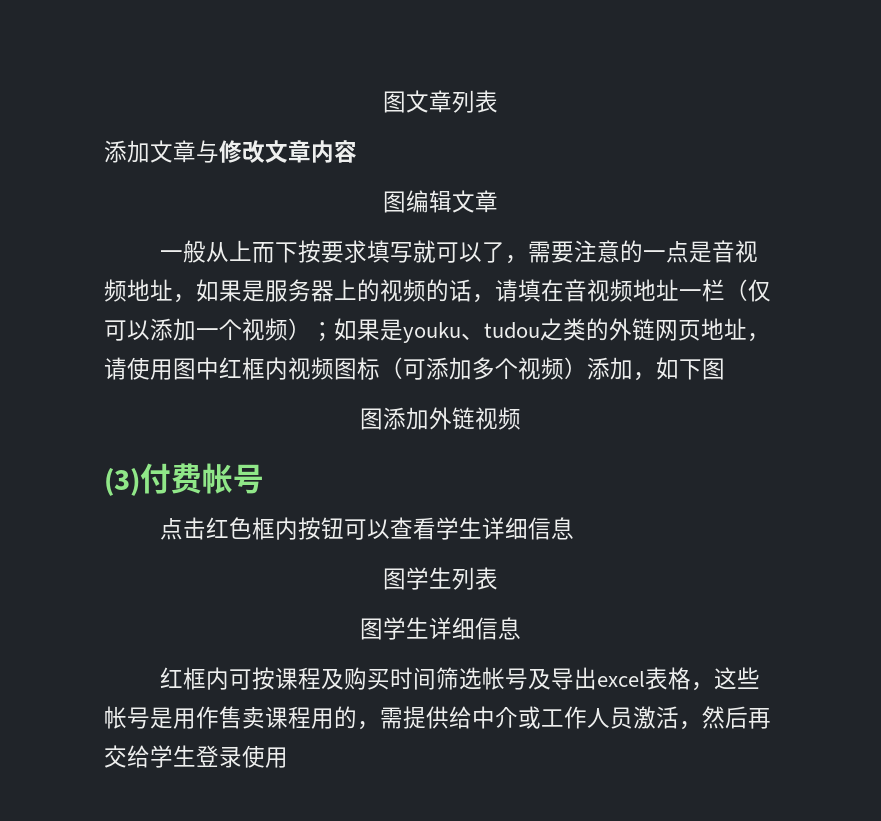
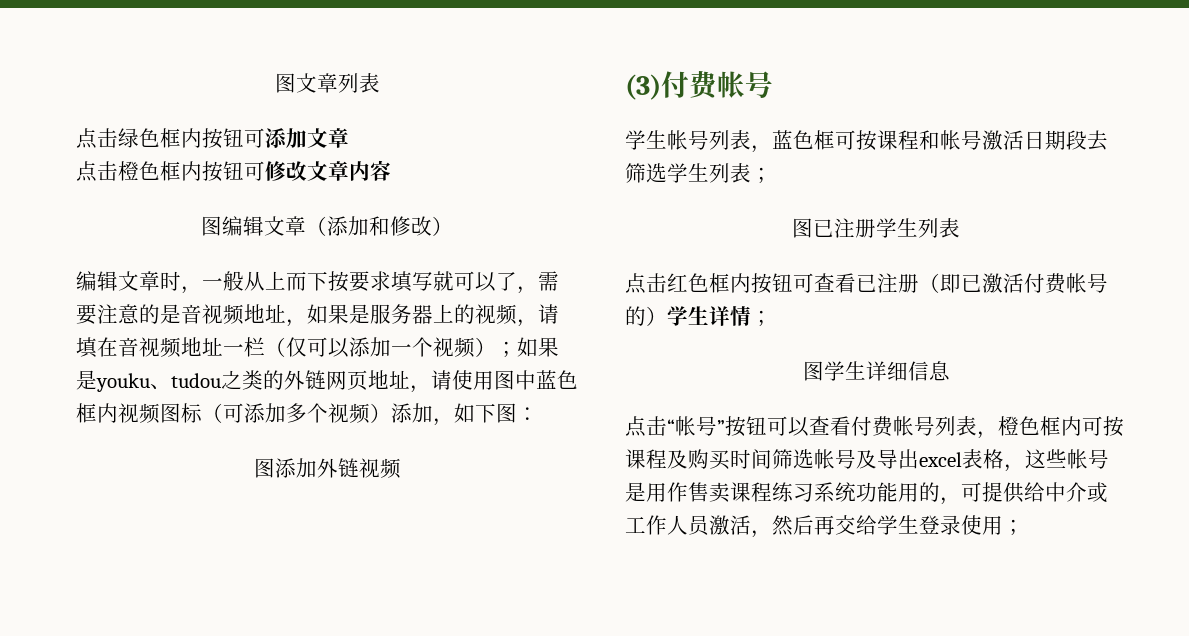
- 添加文章与修改文章内容
+ 点击绿色框内按钮可添加文章
+ 点击橙色框内按钮可修改文章内容
- 图编辑文章
- 一般从上而下按要求填写就可以了，需要注意的一点是音视频地址，如果是服务器上的视频的话，请填在音视频地址一栏（仅可以添加一个视频）；如果是youku、tudou之类的外链网页地址，请使用图中红框内视频图标（可添加多个视频）添加，如下图
+ 图编辑文章（添加和修改）
+ 编辑文章时，一般从上而下按要求填写就可以了，需要注意的是音视频地址，如果是服务器上的视频，请填在音视频地址一栏（仅可以添加一个视频）；如果是youku、tudou之类的外链网页地址，请使用图中蓝色框内视频图标（可添加多个视频）添加，如下图：
+ 学生帐号列表，蓝色框可按课程和帐号激活日期段去筛选学生列表；
+ 图已注册学生列表
- 点击红色框内按钮可以查看学生详细信息
- 图学生列表
+ 点击红色框内按钮可查看已注册（即已激活付费帐号的）学生详情；
  图学生详细信息
- 红框内可按课程及购买时间筛选帐号及导出excel表格，这些帐号是用作售卖课程用的，需提供给中介或工作人员激活，然后再交给学生登录使用
+ 点击“帐号”按钮可以查看付费帐号列表，橙色框内可按课程及购买时间筛选帐号及导出excel表格，这些帐号是用作售卖课程练习系统功能用的，可提供给中介或工作人员激活，然后再交给学生登录使用；

